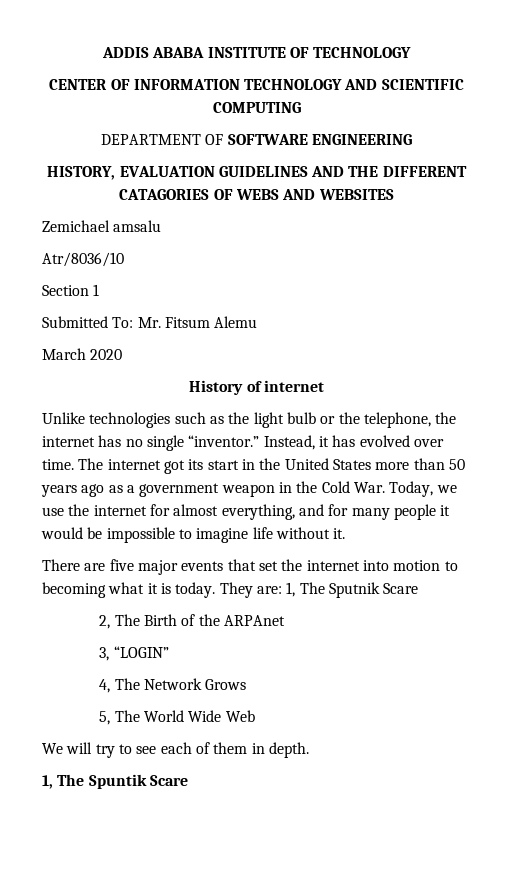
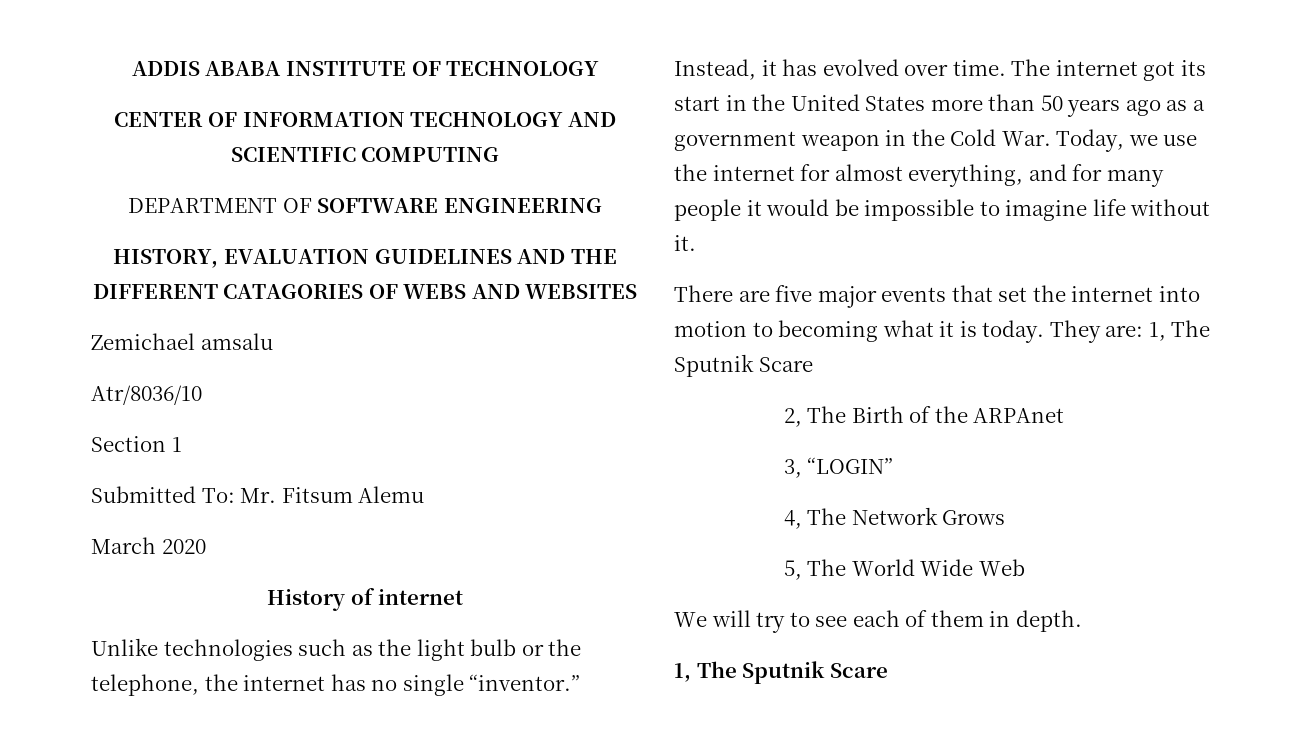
  We will try to see each of them in depth.
- 1, The Spuntik Scare
+ 1, The Sputnik Scare

